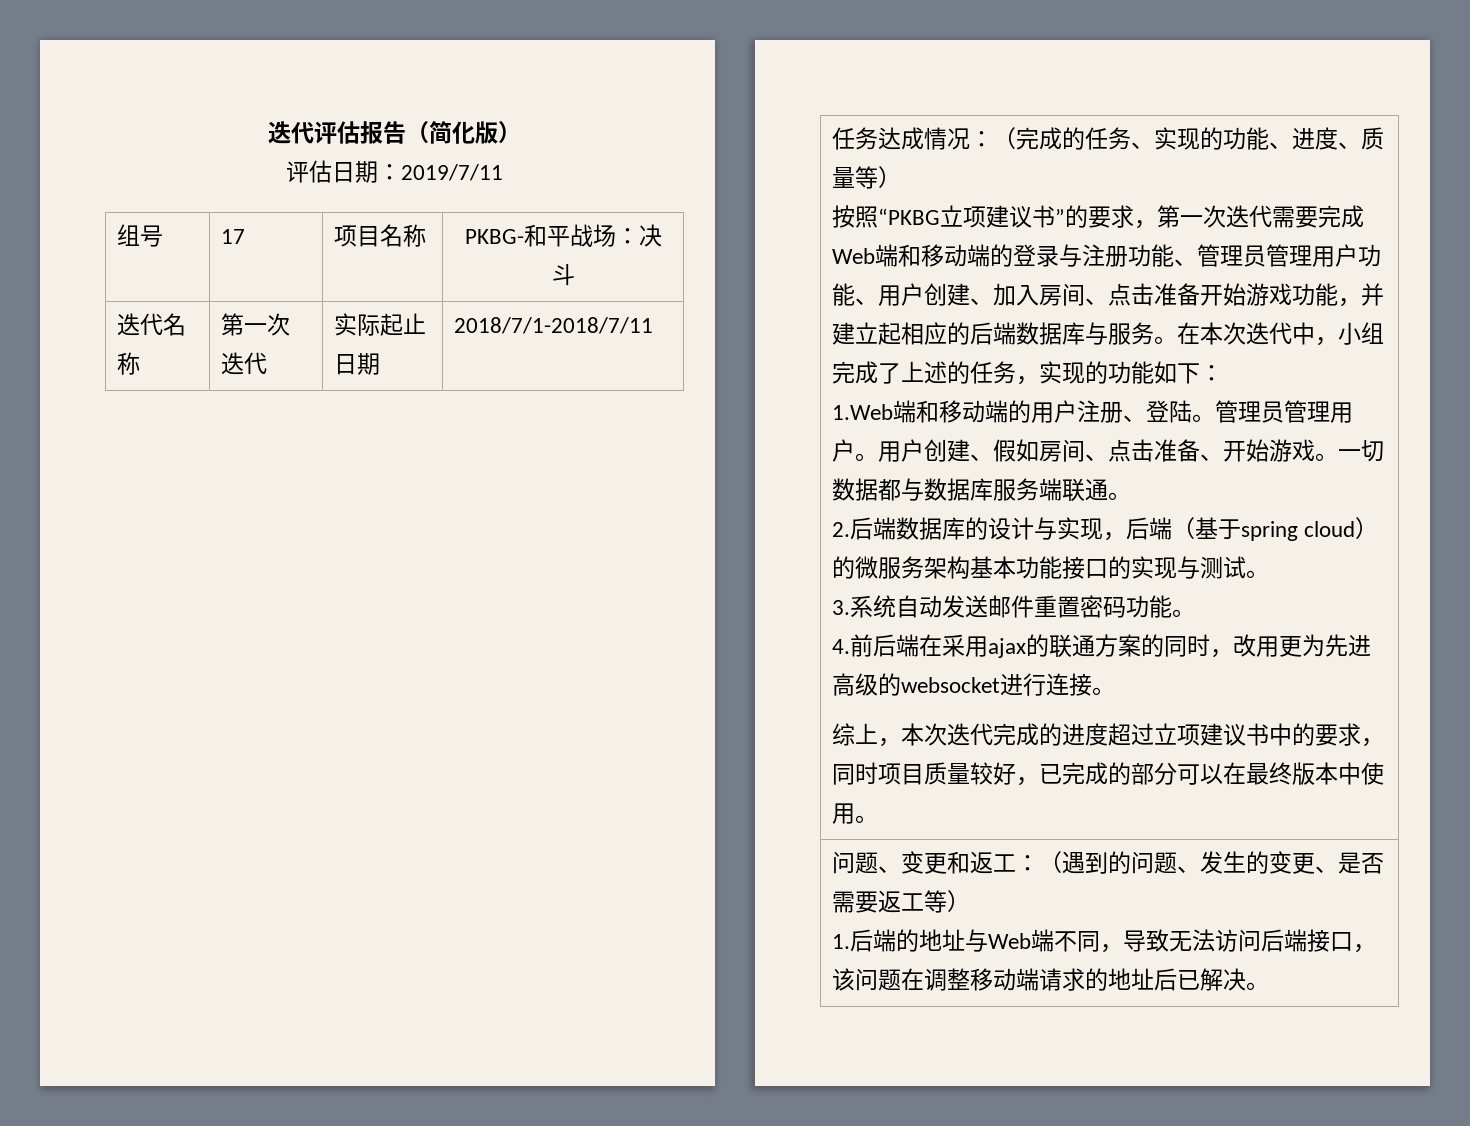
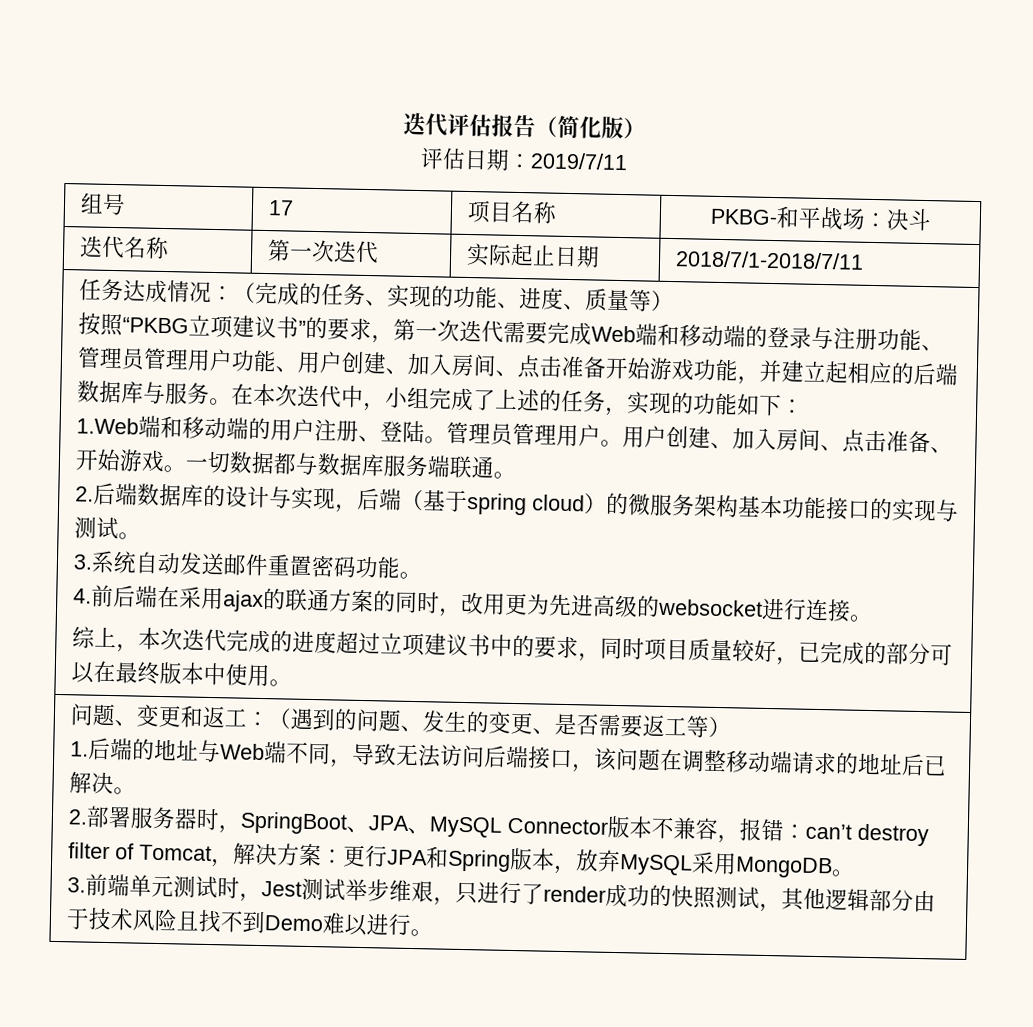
- 用户创建、假如房间、点击准备、开始游戏。
+ 用户创建、加入房间、点击准备、开始游戏。
+ 2.部署服务器时，SpringBoot、JPA、MySQL Connector版本不兼容，报错：can’t destroy filter of Tomcat，解决方案：更行JPA和Spring版本，放弃MySQL采用MongoDB。
+ 3.前端单元测试时，Jest测试举步维艰，只进行了render成功的快照测试，其他逻辑部分由于技术风险且找不到Demo难以进行。

